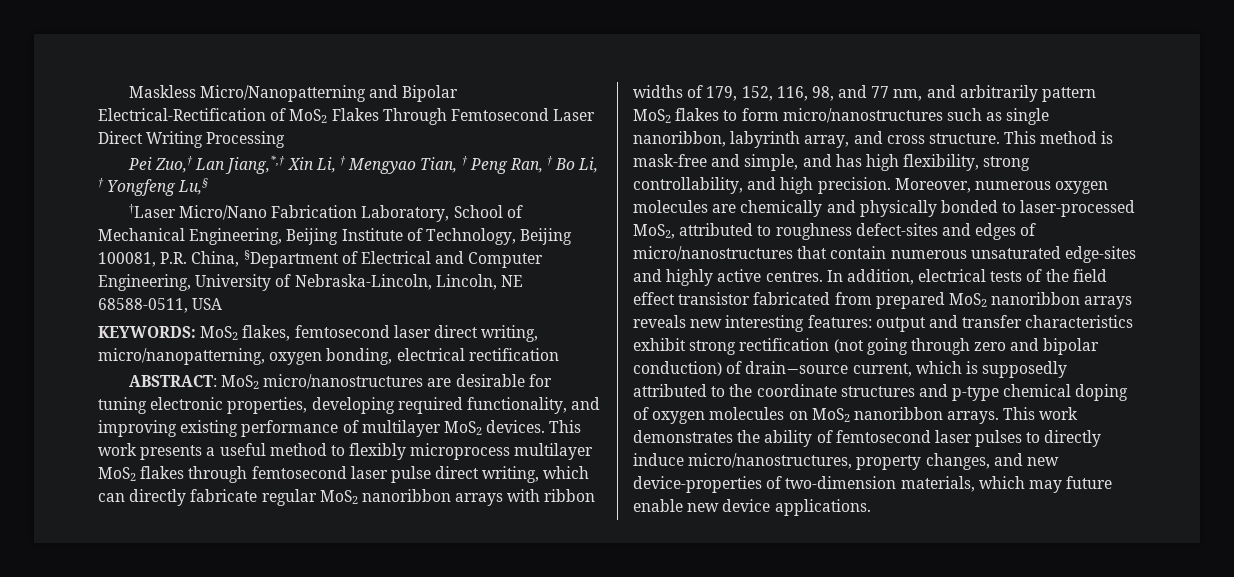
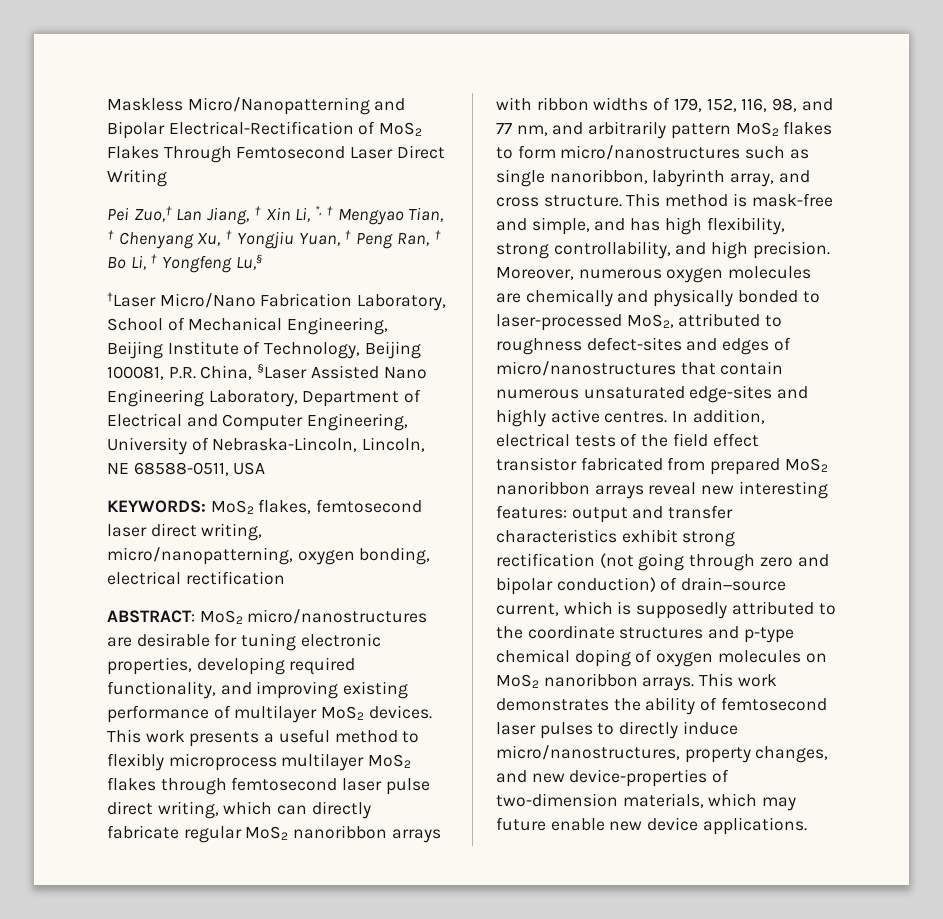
- Maskless Micro/Nanopatterning and Bipolar Electrical-Rectification of MoS2 Flakes Through Femtosecond Laser Direct Writing Processing
+ Maskless Micro/Nanopatterning and Bipolar Electrical-Rectification of MoS2 Flakes Through Femtosecond Laser Direct Writing
- Pei Zuo,† Lan Jiang,*,† Xin Li, † Mengyao Tian, † Peng Ran, † Bo Li, † Yongfeng Lu,§
+ Pei Zuo,† Lan Jiang, † Xin Li, *, † Mengyao Tian, † Chenyang Xu, † Yongjiu Yuan, † Peng Ran, † Bo Li, † Yongfeng Lu,§
- †Laser Micro/Nano Fabrication Laboratory, School of Mechanical Engineering, Beijing Institute of Technology, Beijing 100081, P.R. China, §Department of Electrical and Computer Engineering, University of Nebraska-Lincoln, Lincoln, NE 68588-0511, USA
+ †Laser Micro/Nano Fabrication Laboratory, School of Mechanical Engineering, Beijing Institute of Technology, Beijing 100081, P.R. China, §Laser Assisted Nano Engineering Laboratory, Department of Electrical and Computer Engineering, University of Nebraska-Lincoln, Lincoln, NE 68588-0511, USA
- In addition, electrical tests of the field effect transistor fabricated from prepared MoS2 nanoribbon arrays reveals new interesting features: output and transfer characteristics exhibit strong rectification (not going through zero and bipolar conduction) of drain−source current, which is supposedly attributed to the coordinate structures and p-type chemical doping of oxygen molecules on MoS2 nanoribbon arrays.
+ In addition, electrical tests of the field effect transistor fabricated from prepared MoS2 nanoribbon arrays reveal new interesting features: output and transfer characteristics exhibit strong rectification (not going through zero and bipolar conduction) of drain−source current, which is supposedly attributed to the coordinate structures and p-type chemical doping of oxygen molecules on MoS2 nanoribbon arrays.

